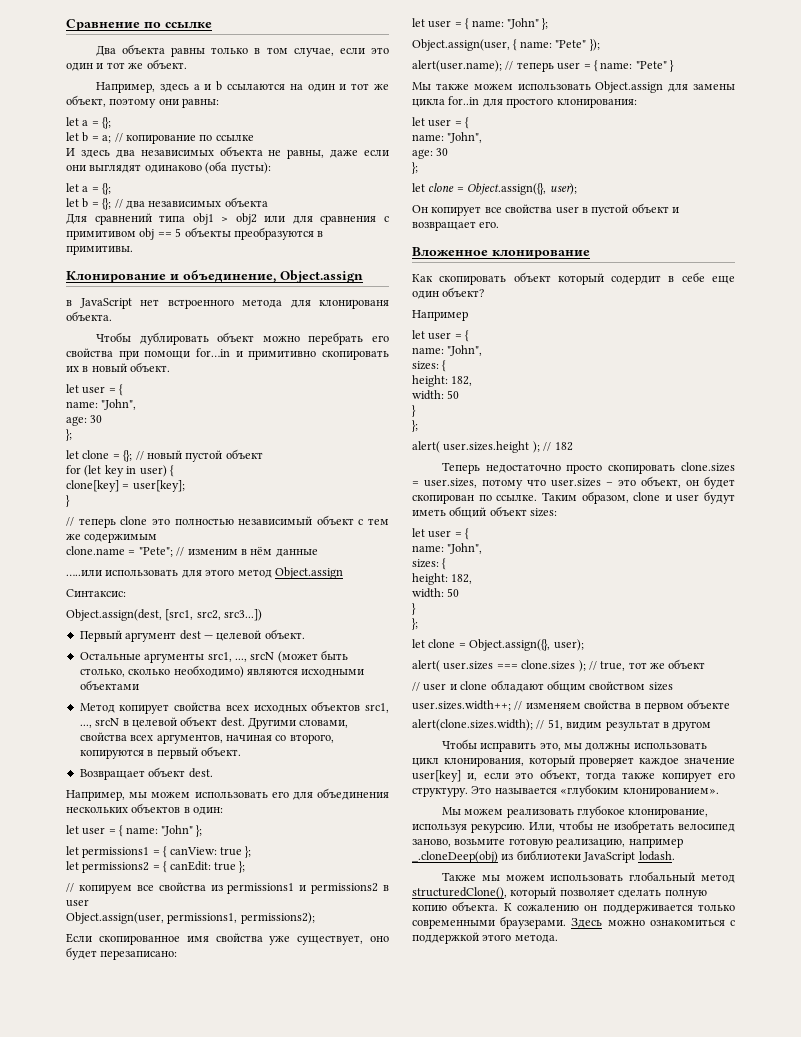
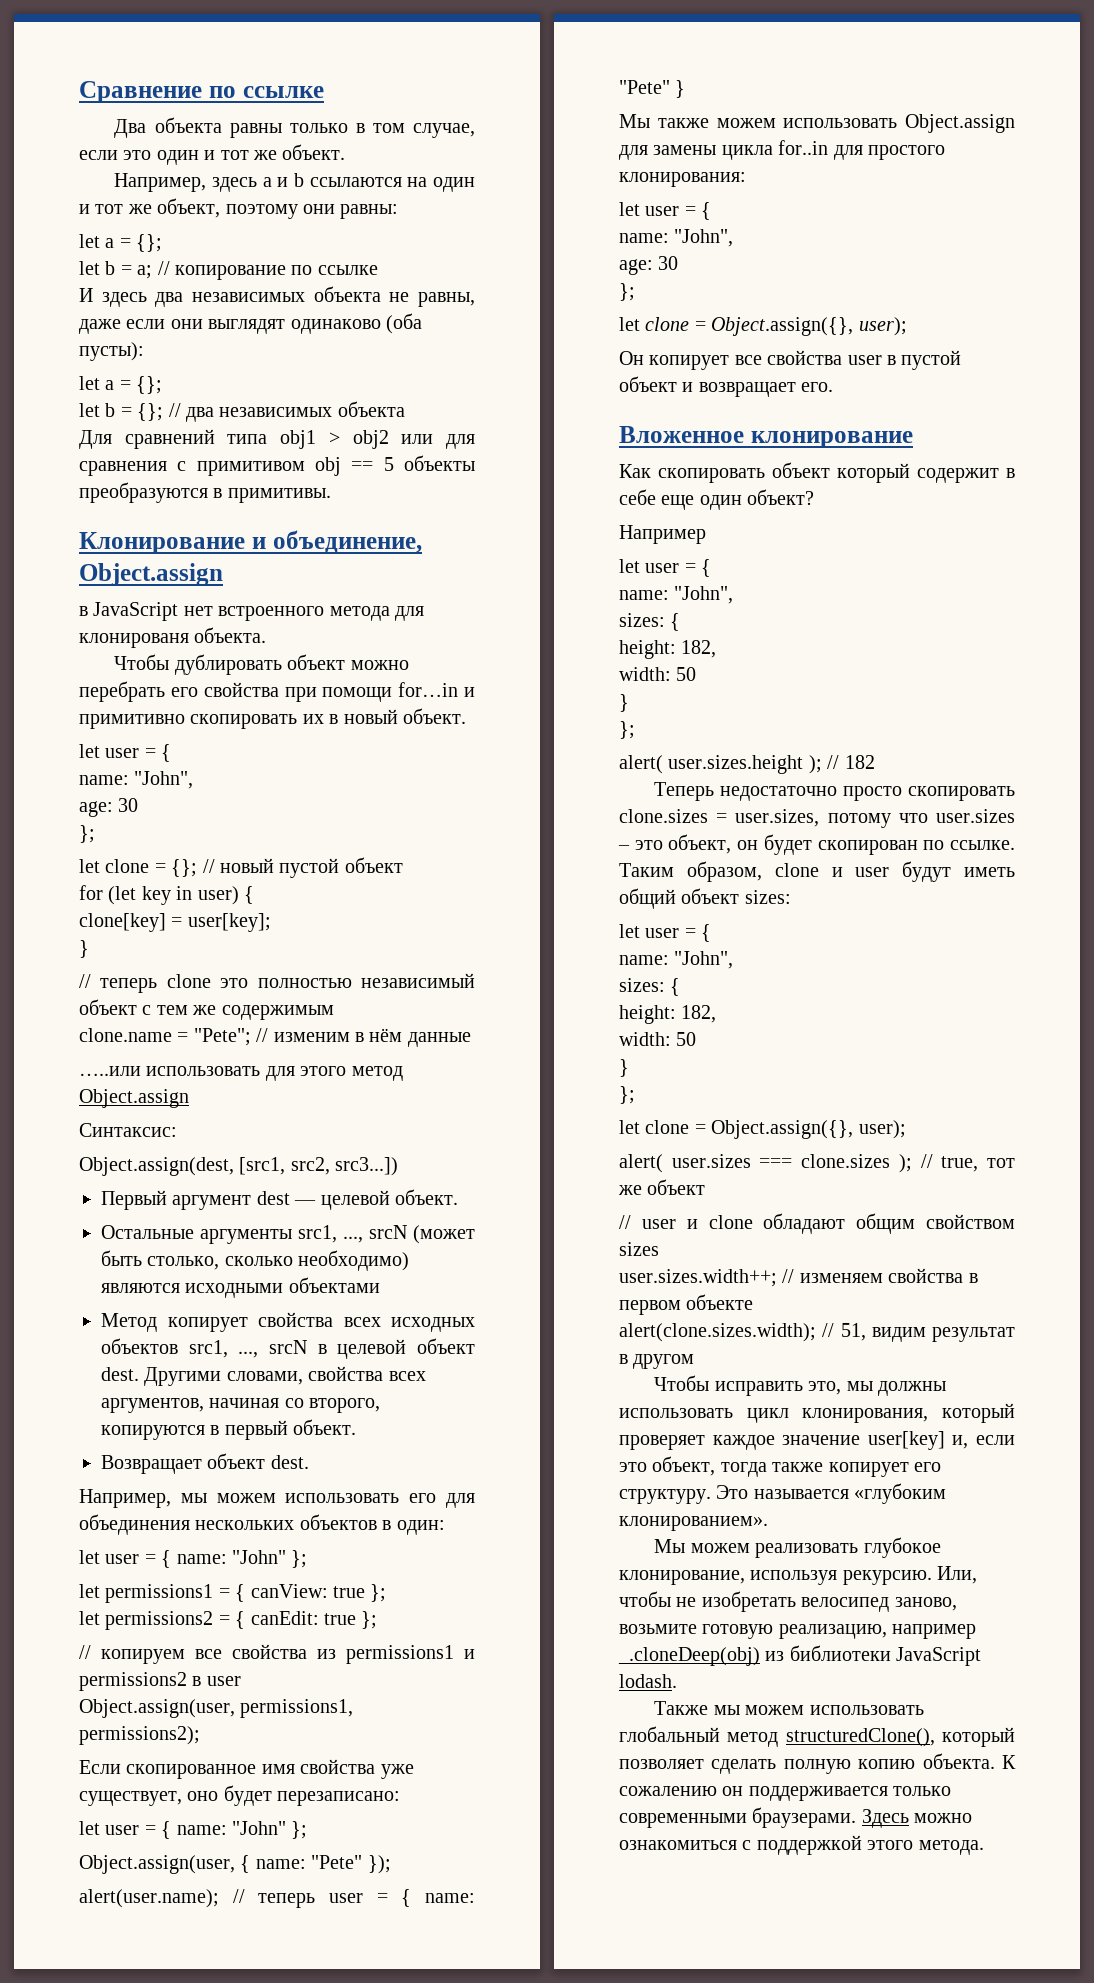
- Как скопировать объект который содердит в себе еще один объект?
+ Как скопировать объект который содержит в себе еще один объект?

